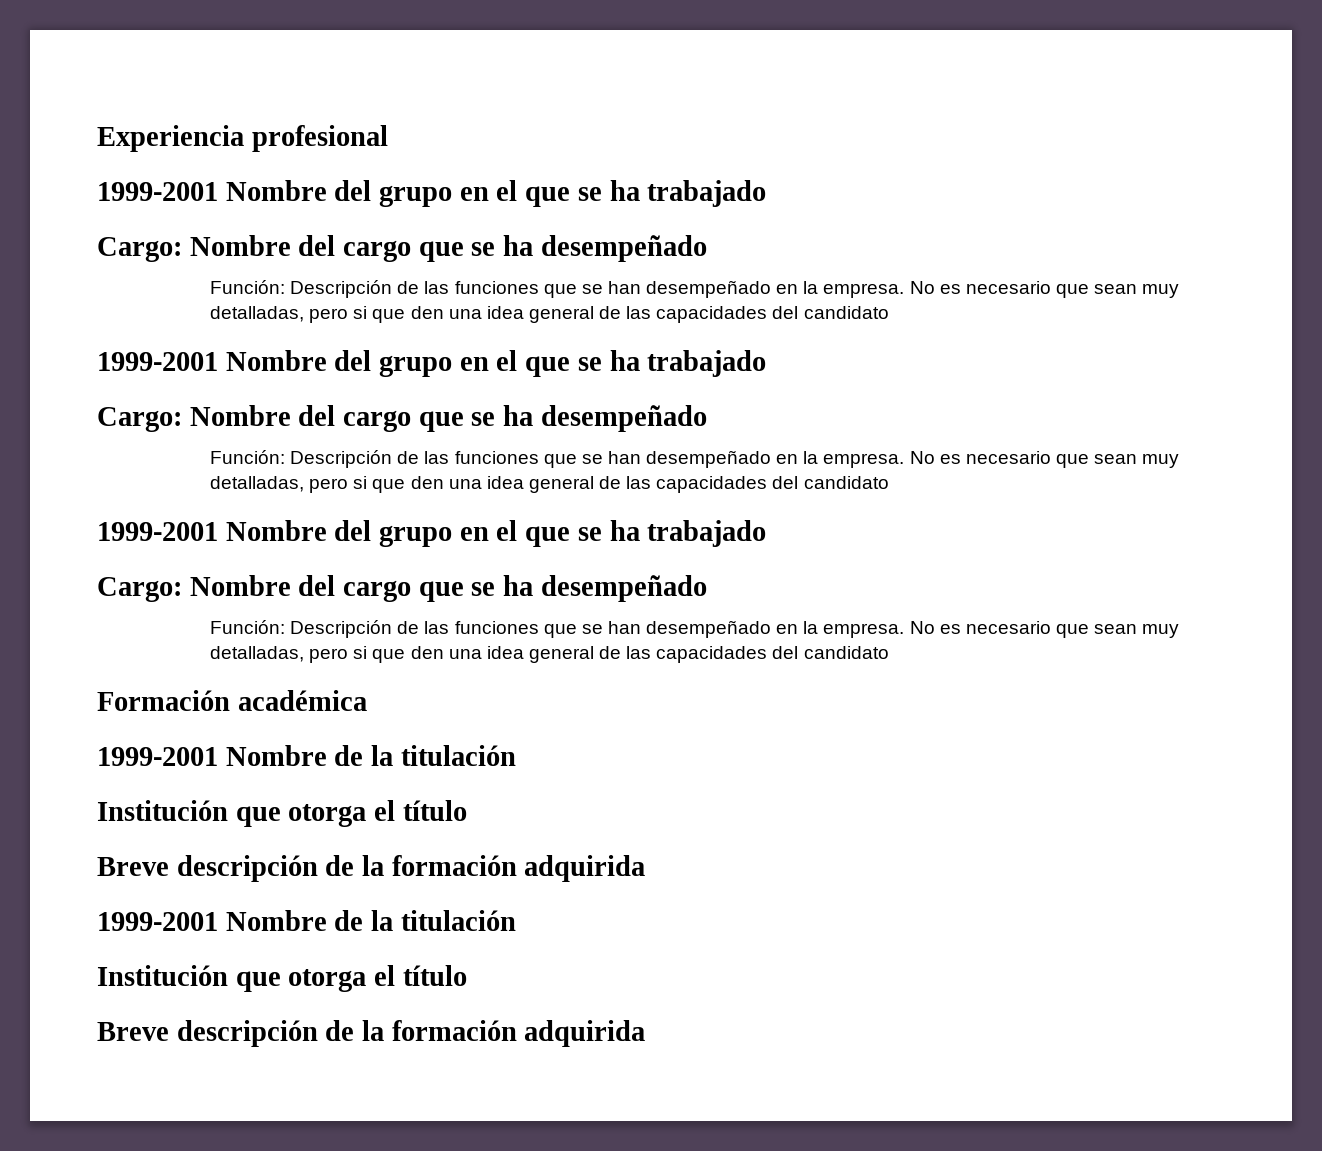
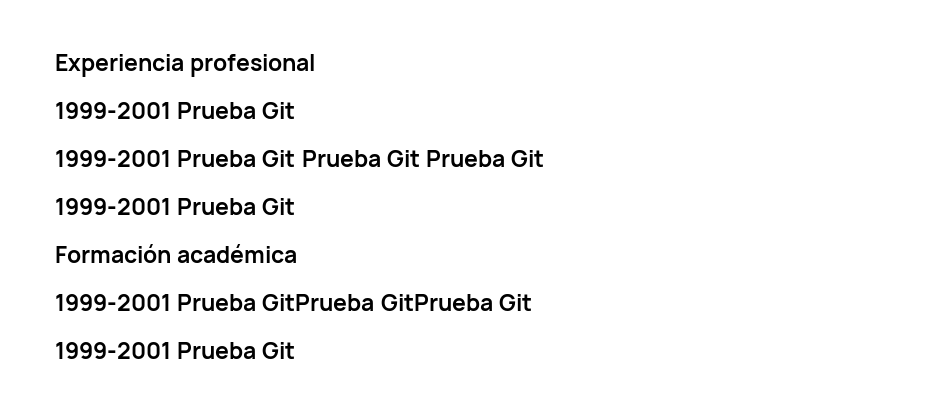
  Experiencia profesional
- 1999-2001 Nombre del grupo en el que se ha trabajado
- Cargo: Nombre del cargo que se ha desempeñado
- Función: Descripción de las funciones que se han desempeñado en la empresa. No es necesario que sean muy detalladas, pero si que den una idea general de las capacidades del candidato
- 1999-2001 Nombre del grupo en el que se ha trabajado
- Cargo: Nombre del cargo que se ha desempeñado
- Función: Descripción de las funciones que se han desempeñado en la empresa. No es necesario que sean muy detalladas, pero si que den una idea general de las capacidades del candidato
- 1999-2001 Nombre del grupo en el que se ha trabajado
- Cargo: Nombre del cargo que se ha desempeñado
- Función: Descripción de las funciones que se han desempeñado en la empresa. No es necesario que sean muy detalladas, pero si que den una idea general de las capacidades del candidato
+ 1999-2001 Prueba Git
+ 1999-2001 Prueba Git Prueba Git Prueba Git
+ 1999-2001 Prueba Git
  Formación académica
- 1999-2001 Nombre de la titulación
- Institución que otorga el título
- Breve descripción de la formación adquirida
- 1999-2001 Nombre de la titulación
- Institución que otorga el título
- Breve descripción de la formación adquirida
+ 1999-2001 Prueba GitPrueba GitPrueba Git
+ 1999-2001 Prueba Git

